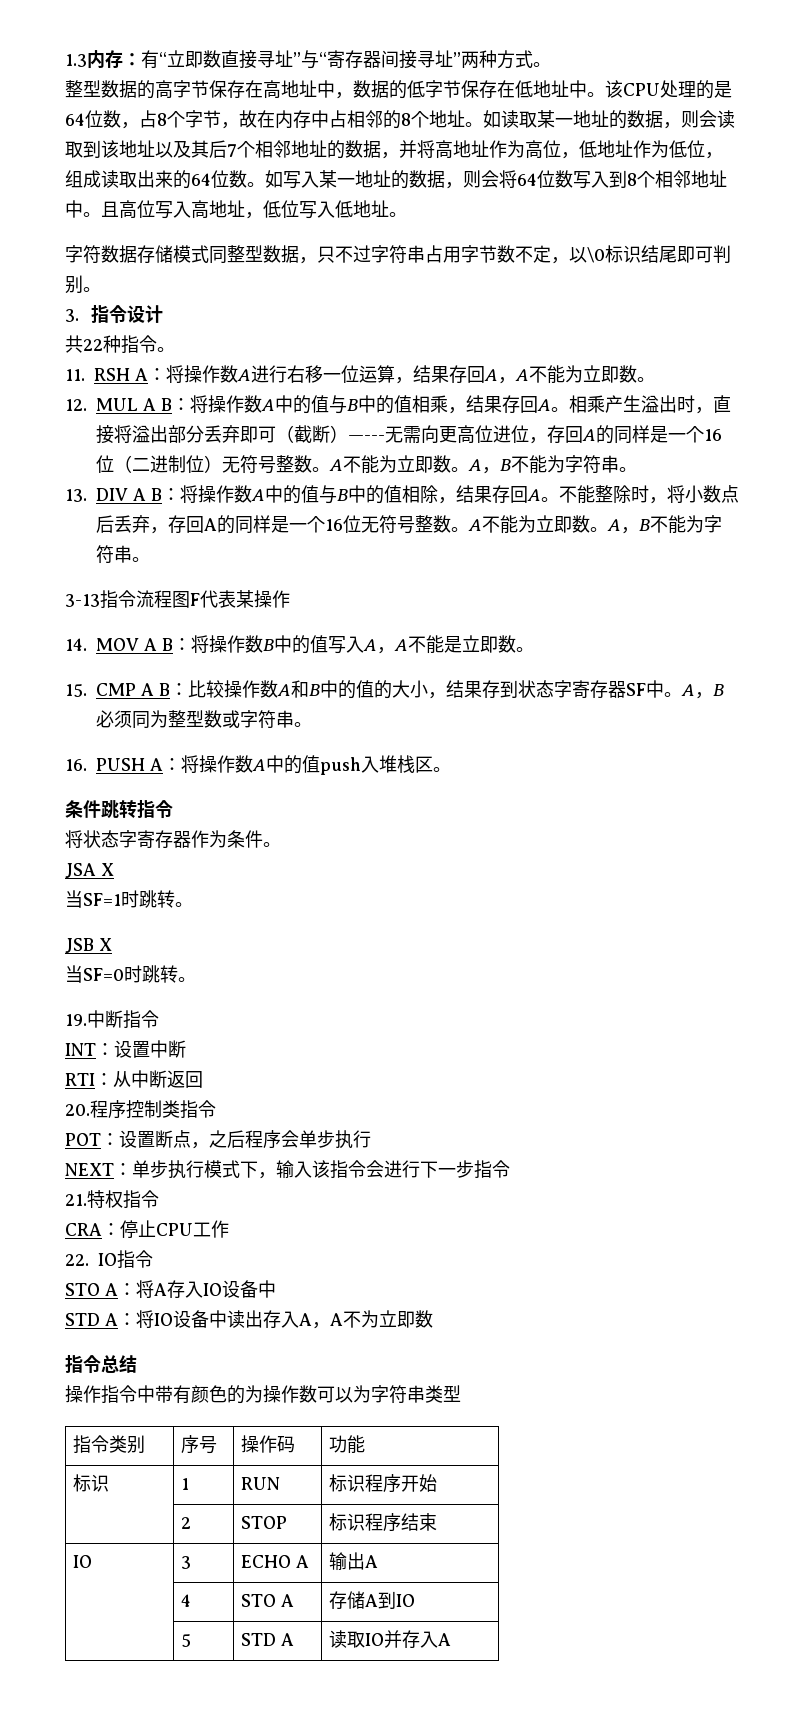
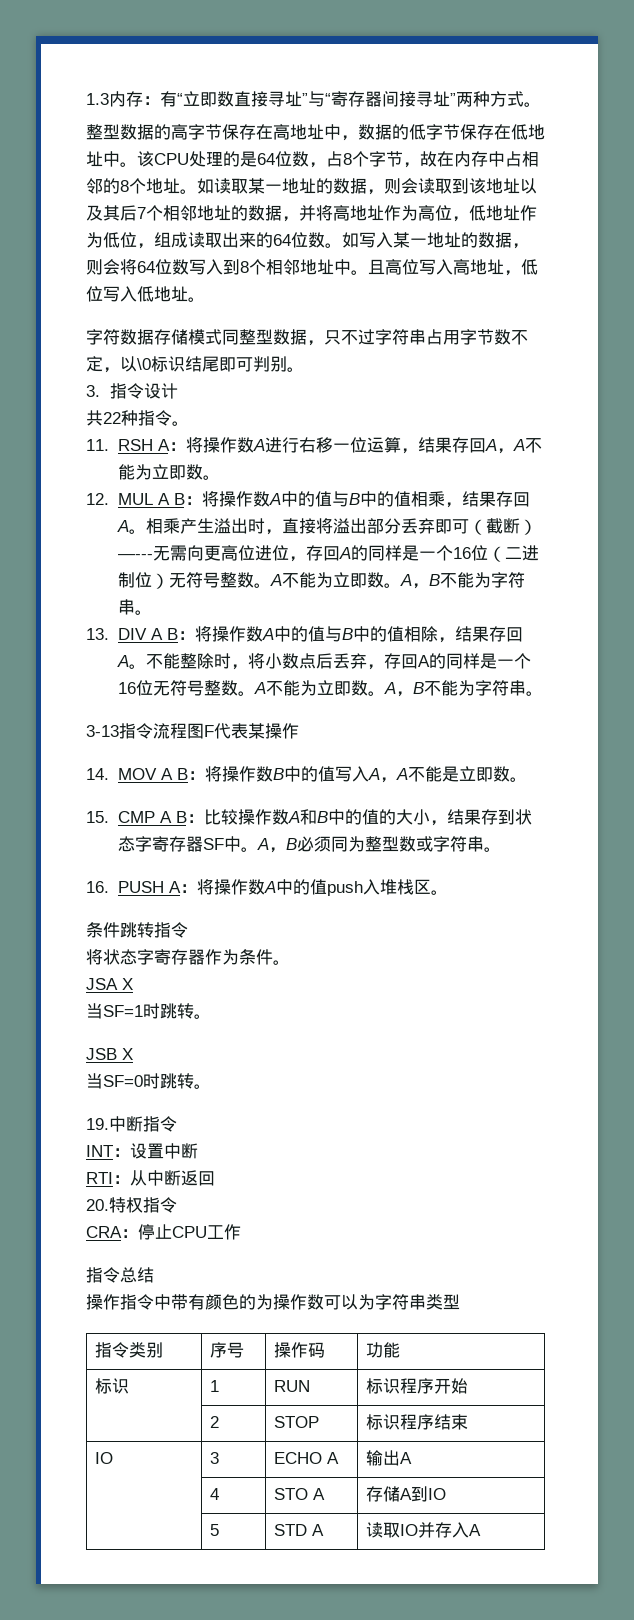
- 20.程序控制类指令
- POT：设置断点，之后程序会单步执行
- NEXT：单步执行模式下，输入该指令会进行下一步指令
- 21.特权指令
+ 20.特权指令
- 22. IO指令
- STO A：将A存入IO设备中
- STD A：将IO设备中读出存入A，A不为立即数

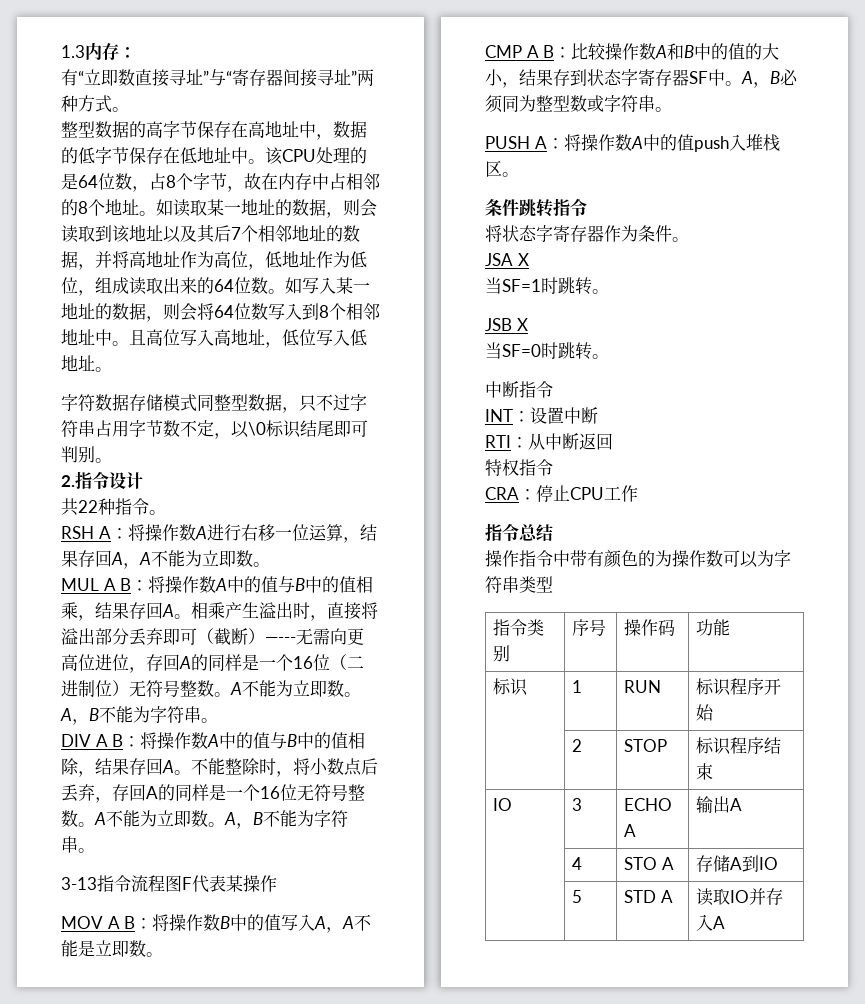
- 1.3内存：有“立即数直接寻址”与“寄存器间接寻址”两种方式。
+ 1.3内存：
+ 有“立即数直接寻址”与“寄存器间接寻址”两种方式。
- 3.指令设计
+ 2.指令设计
- 11. RSH A：将操作数A进行右移一位运算，结果存回A，A不能为立即数。
+ RSH A：将操作数A进行右移一位运算，结果存回A，A不能为立即数。
- 12. MUL A B：将操作数A中的值与B中的值相乘，结果存回A。
+ MUL A B：将操作数A中的值与B中的值相乘，结果存回A。
- 13. DIV A B：将操作数A中的值与B中的值相除，结果存回A。
+ DIV A B：将操作数A中的值与B中的值相除，结果存回A。
- 14. MOV A B：将操作数B中的值写入A，A不能是立即数。
+ MOV A B：将操作数B中的值写入A，A不能是立即数。
- 15. CMP A B：比较操作数A和B中的值的大小，结果存到状态字寄存器SF中。
+ CMP A B：比较操作数A和B中的值的大小，结果存到状态字寄存器SF中。
- 16. PUSH A：将操作数A中的值push入堆栈区。
+ PUSH A：将操作数A中的值push入堆栈区。
- 19.中断指令
+ 中断指令
- 20.特权指令
+ 特权指令

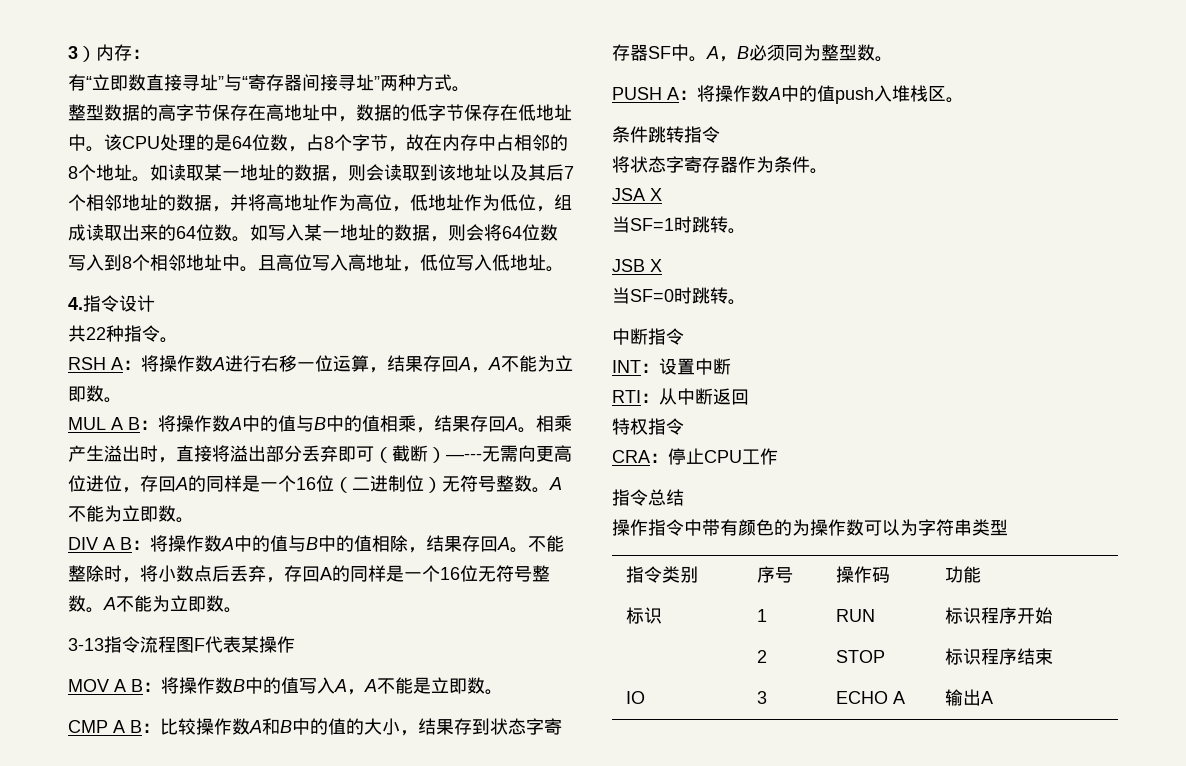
- 1.3内存：
+ 3）内存：
- 字符数据存储模式同整型数据，只不过字符串占用字节数不定，以\0标识结尾即可判别。
- 2.指令设计
+ 4.指令设计
- 相乘产生溢出时，直接将溢出部分丢弃即可（截断）—---无需向更高位进位，存回A的同样是一个16位（二进制位）无符号整数。A不能为立即数。A，B不能为字符串。
+ 相乘产生溢出时，直接将溢出部分丢弃即可（截断）—---无需向更高位进位，存回A的同样是一个16位（二进制位）无符号整数。A不能为立即数。
- 不能整除时，将小数点后丢弃，存回A的同样是一个16位无符号整数。A不能为立即数。A，B不能为字符串。
+ 不能整除时，将小数点后丢弃，存回A的同样是一个16位无符号整数。A不能为立即数。
- A，B必须同为整型数或字符串。
+ A，B必须同为整型数。
- | 4 | STO A | 存储A到IO
- | 5 | STD A | 读取IO并存入A

